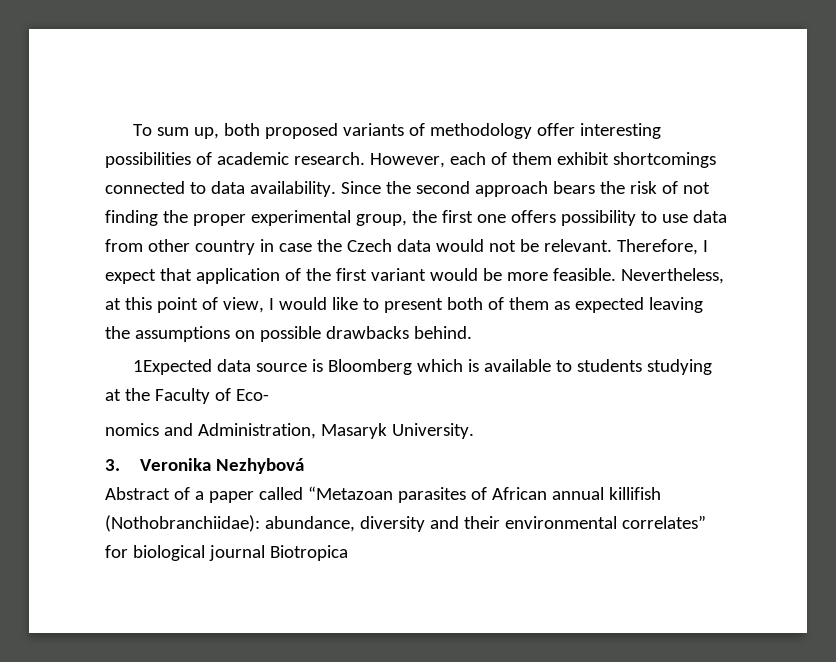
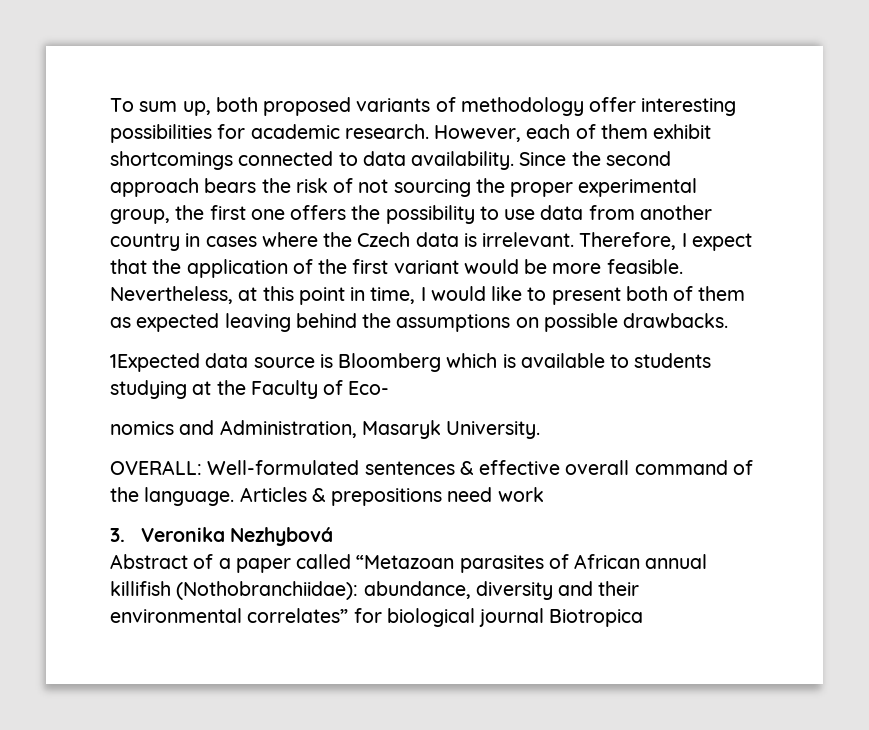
- To sum up, both proposed variants of methodology offer interesting possibilities of academic research.
+ To sum up, both proposed variants of methodology offer interesting possibilities for academic research.
- Since the second approach bears the risk of not finding the proper experimental group, the first one offers possibility to use data from other country in case the Czech data would not be relevant.
+ Since the second approach bears the risk of not sourcing the proper experimental group, the first one offers the possibility to use data from another country in cases where the Czech data is irrelevant.
- Therefore, I expect that application of the first variant would be more feasible.
+ Therefore, I expect that the application of the first variant would be more feasible.
- Nevertheless, at this point of view, I would like to present both of them as expected leaving the assumptions on possible drawbacks behind.
+ Nevertheless, at this point in time, I would like to present both of them as expected leaving behind the assumptions on possible drawbacks.
+ OVERALL: Well-formulated sentences & effective overall command of the language. Articles & prepositions need work

